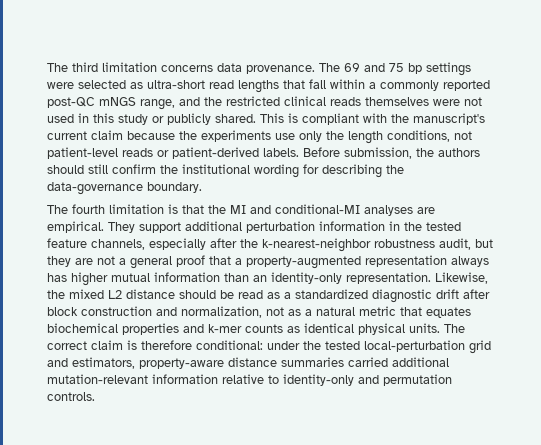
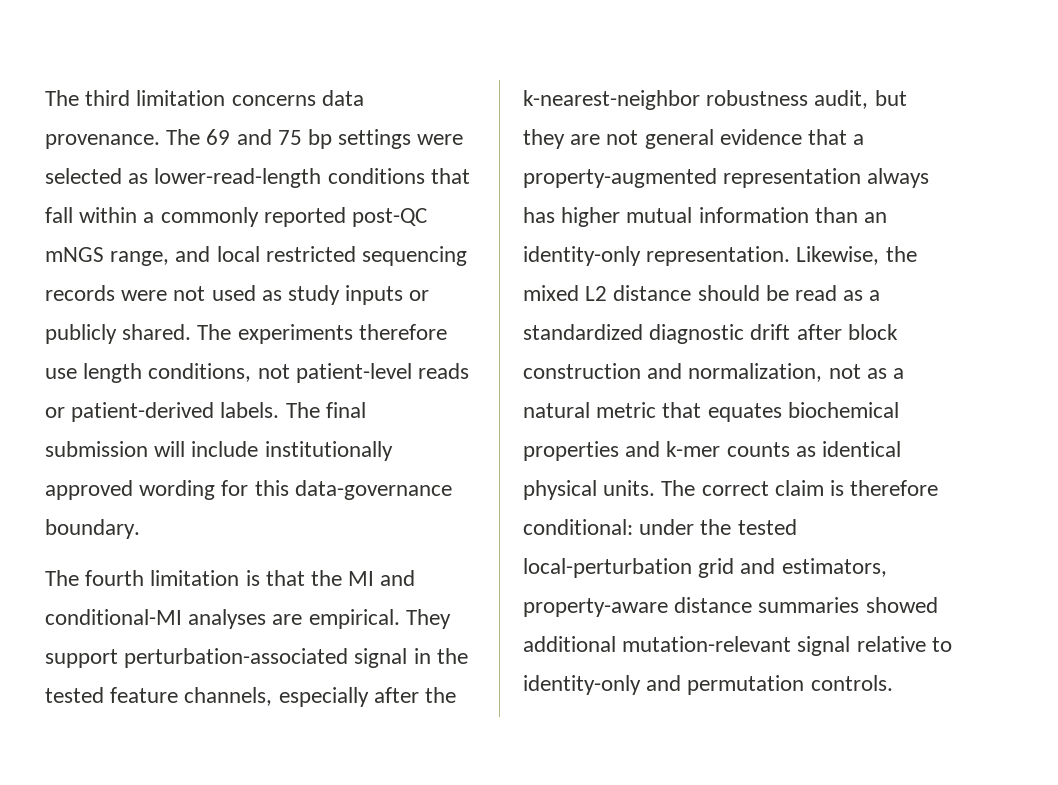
- The 69 and 75 bp settings were selected as ultra-short read lengths that fall within a commonly reported post-QC mNGS range, and the restricted clinical reads themselves were not used in this study or publicly shared. This is compliant with the manuscript's current claim because the experiments use only the length conditions, not patient-level reads or patient-derived labels.
+ The 69 and 75 bp settings were selected as lower-read-length conditions that fall within a commonly reported post-QC mNGS range, and local restricted sequencing records were not used as study inputs or publicly shared. The experiments therefore use length conditions, not patient-level reads or patient-derived labels.
- Before submission, the authors should still confirm the institutional wording for describing the data-governance boundary.
+ The final submission will include institutionally approved wording for this data-governance boundary.
- They support additional perturbation information in the tested feature channels, especially after the k-nearest-neighbor robustness audit, but they are not a general proof that a property-augmented representation always has higher mutual information than an identity-only representation.
+ They support perturbation-associated signal in the tested feature channels, especially after the k-nearest-neighbor robustness audit, but they are not general evidence that a property-augmented representation always has higher mutual information than an identity-only representation.
- The correct claim is therefore conditional: under the tested local-perturbation grid and estimators, property-aware distance summaries carried additional mutation-relevant information relative to identity-only and permutation controls.
+ The correct claim is therefore conditional: under the tested local-perturbation grid and estimators, property-aware distance summaries showed additional mutation-relevant signal relative to identity-only and permutation controls.

